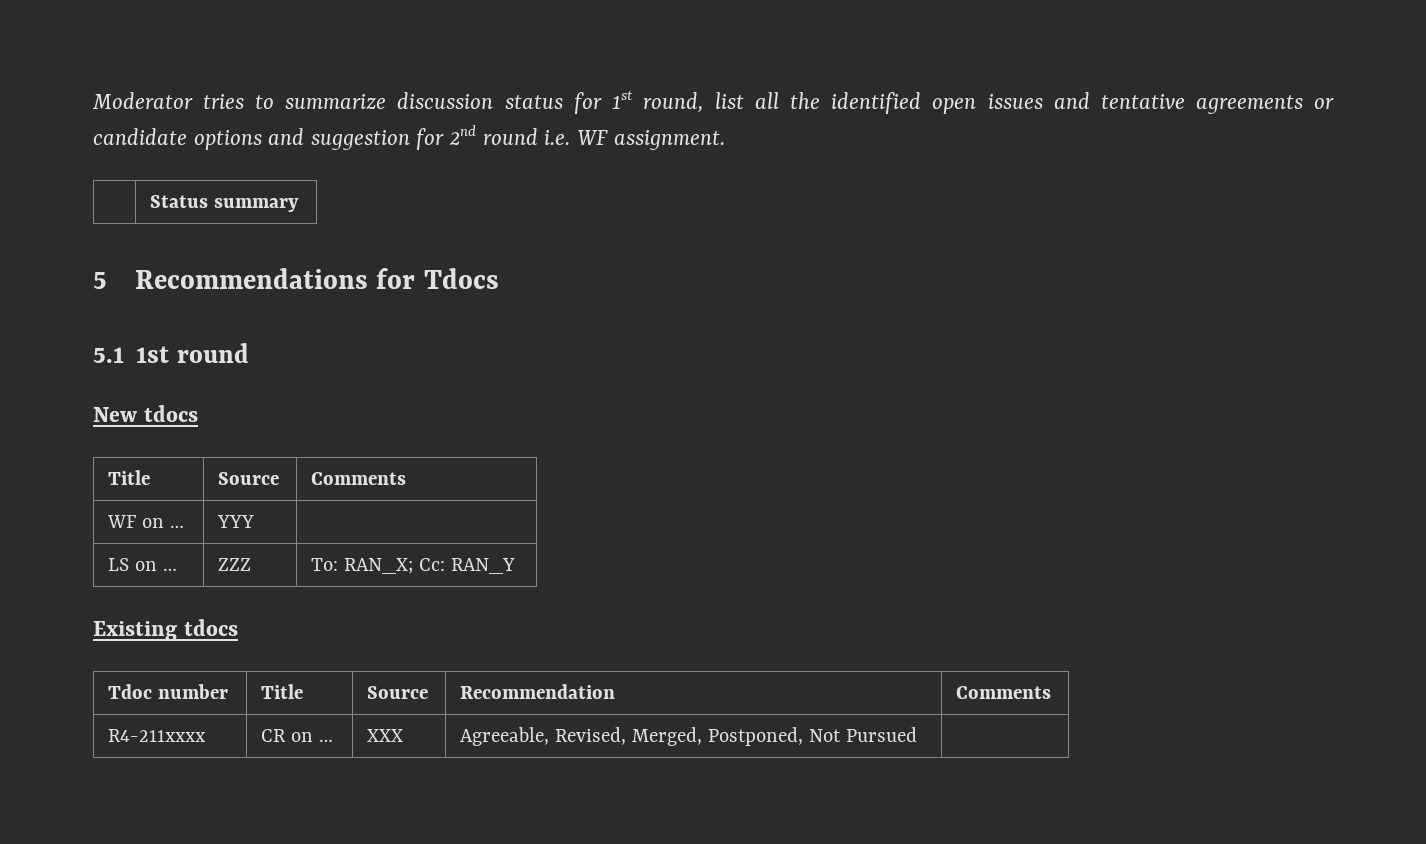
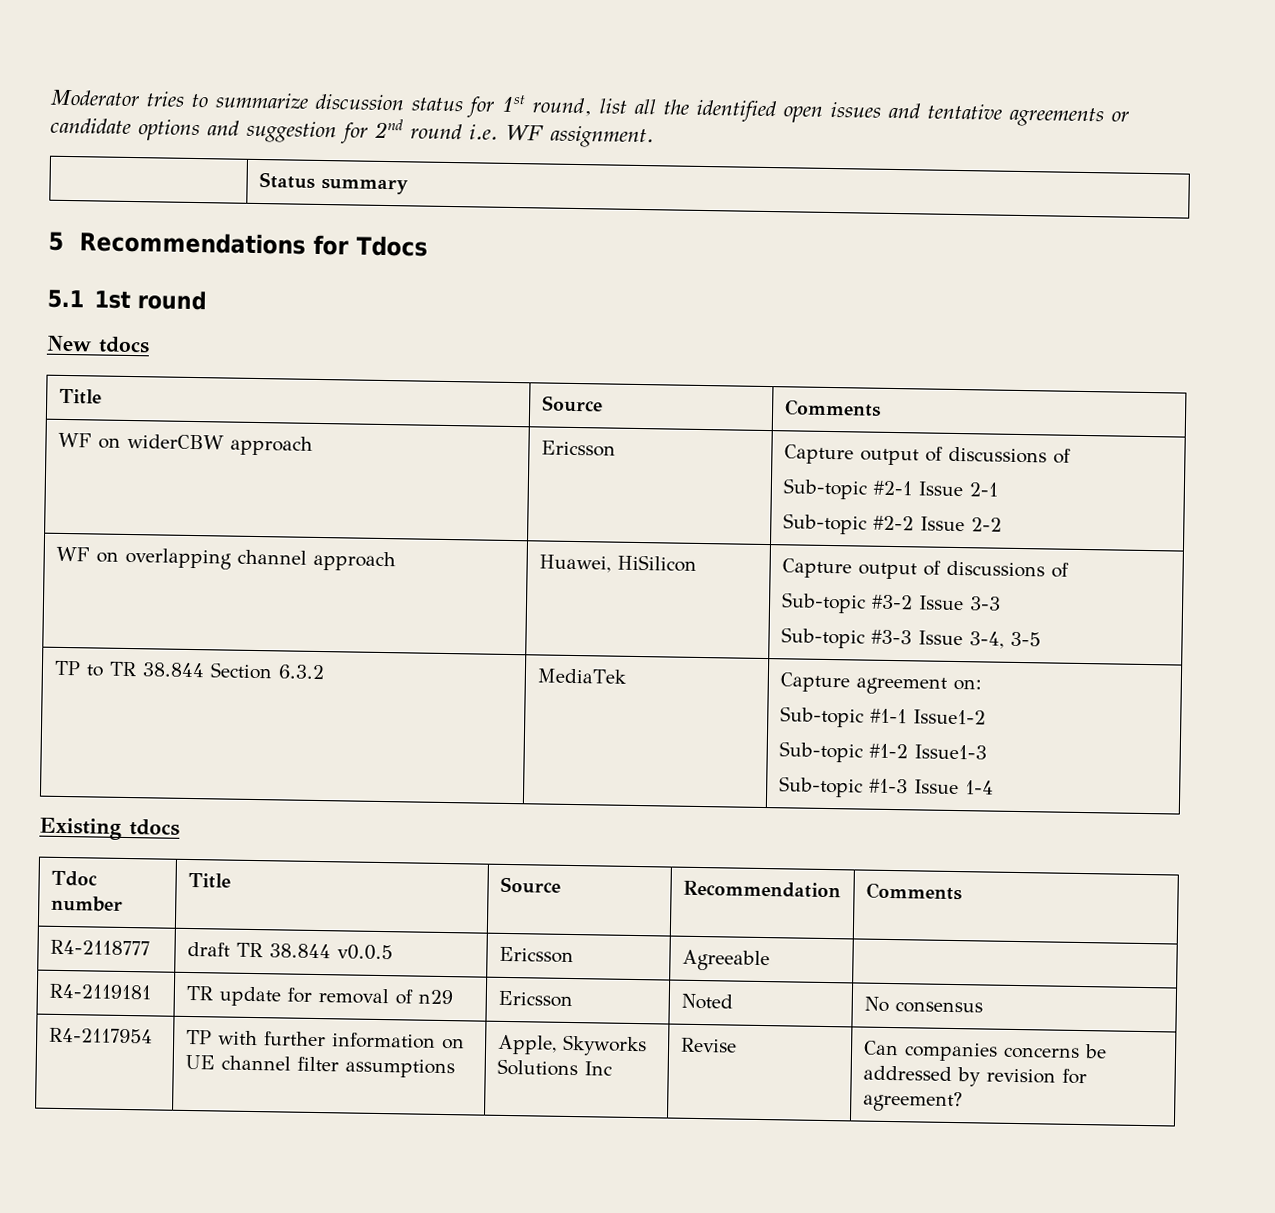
- WF on … | YYY |
- LS on … | ZZZ | To: RAN_X; Cc: RAN_Y
+ WF on widerCBW approach | Ericsson | Capture output of discussions of
+ Sub-topic #2-1 Issue 2-1
+ Sub-topic #2-2 Issue 2-2
+ WF on overlapping channel approach | Huawei, HiSilicon | Capture output of discussions of
+ Sub-topic #3-2 Issue 3-3
+ Sub-topic #3-3 Issue 3-4, 3-5
+ TP to TR 38.844 Section 6.3.2 | MediaTek | Capture agreement on:
+ Sub-topic #1-1 Issue1-2
+ Sub-topic #1-2 Issue1-3
+ Sub-topic #1-3 Issue 1-4
- R4-211xxxx | CR on … | XXX | Agreeable, Revised, Merged, Postponed, Not Pursued |
+ R4-2118777 | draft TR 38.844 v0.0.5 | Ericsson | Agreeable |
+ R4-2119181 | TR update for removal of n29 | Ericsson | Noted | No consensus
+ R4-2117954 | TP with further information on UE channel filter assumptions | Apple, Skyworks Solutions Inc | Revise | Can companies concerns be addressed by revision for agreement?

